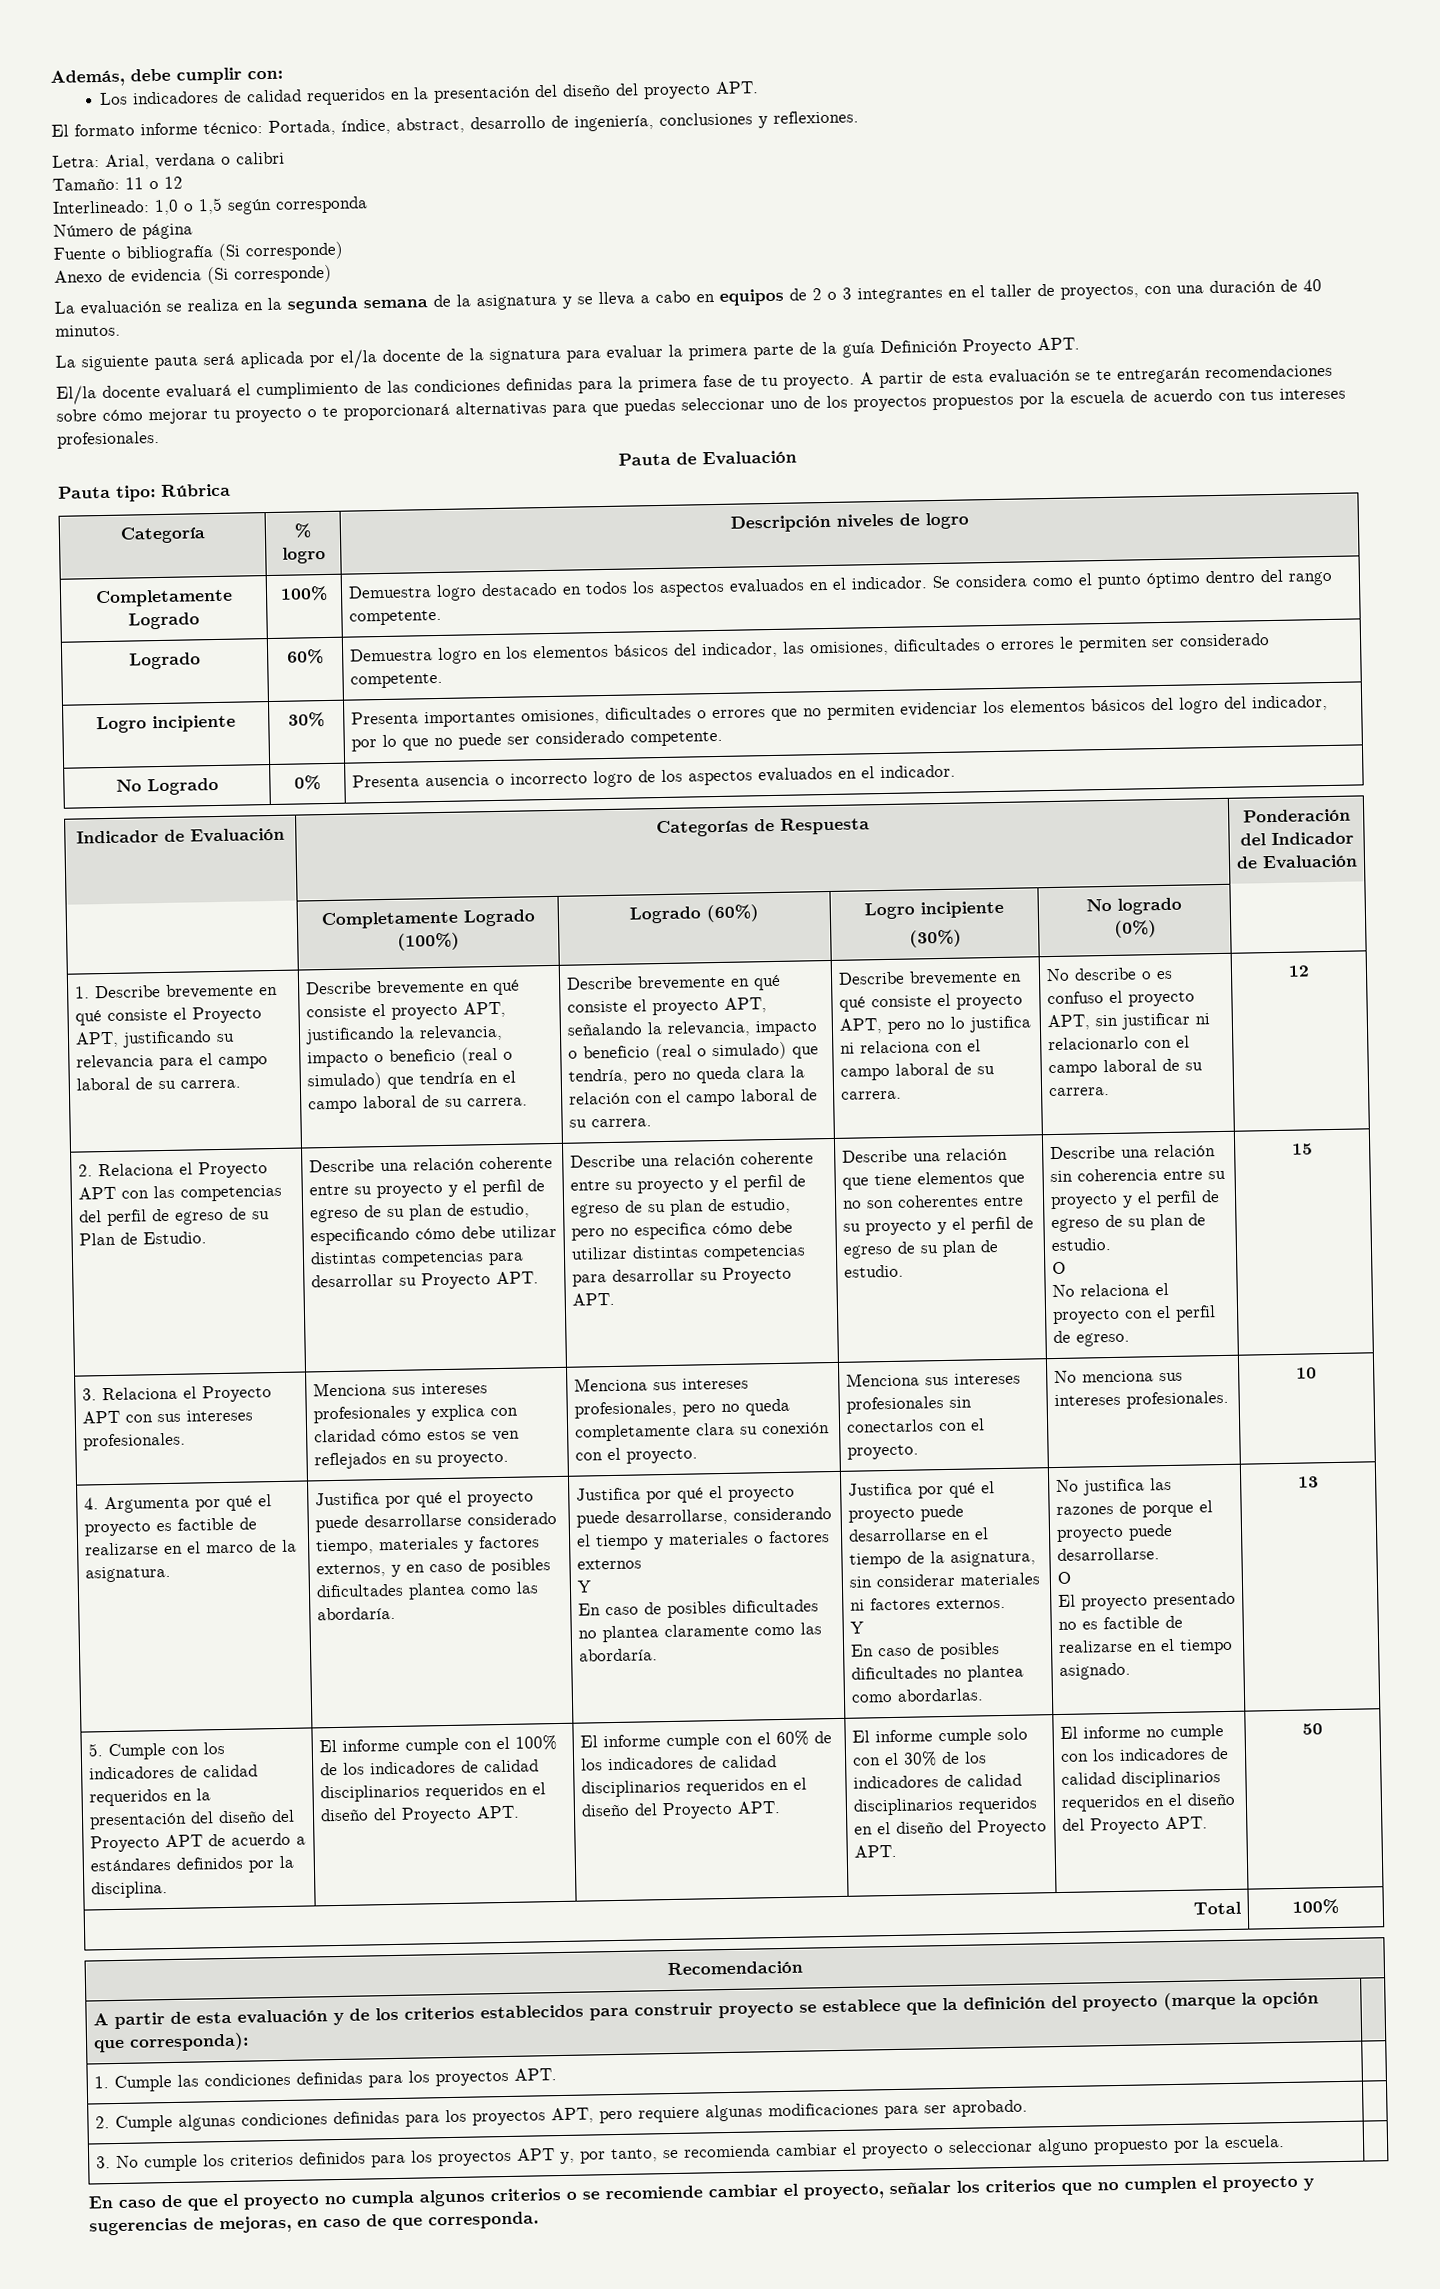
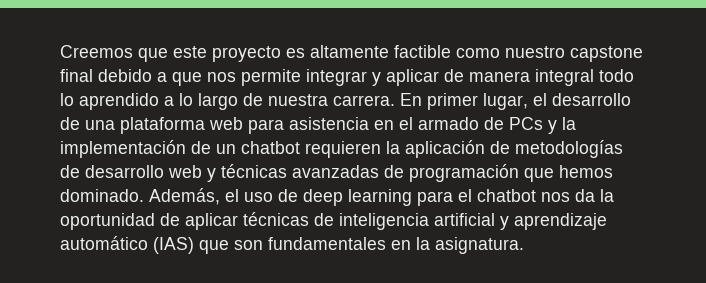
- Además, debe cumplir con:
- Los indicadores de calidad requeridos en la presentación del diseño del proyecto APT.
- El formato informe técnico: Portada, índice, abstract, desarrollo de ingeniería, conclusiones y reflexiones.
- Letra: Arial, verdana o calibri
- Tamaño: 11 o 12
- Interlineado: 1,0 o 1,5 según corresponda
- Número de página
- Fuente o bibliografía (Si corresponde)
- Anexo de evidencia (Si corresponde)
- La evaluación se realiza en la segunda semana de la asignatura y se lleva a cabo en equipos de 2 o 3 integrantes en el taller de proyectos, con una duración de 40 minutos.
- La siguiente pauta será aplicada por el/la docente de la signatura para evaluar la primera parte de la guía Definición Proyecto APT.
- El/la docente evaluará el cumplimiento de las condiciones definidas para la primera fase de tu proyecto. A partir de esta evaluación se te entregarán recomendaciones sobre cómo mejorar tu proyecto o te proporcionará alternativas para que puedas seleccionar uno de los proyectos propuestos por la escuela de acuerdo con tus intereses profesionales.
- Pauta de Evaluación
- Pauta tipo: Rúbrica
- Categoría | % logro | Descripción niveles de logro
- Completamente Logrado | 100% | Demuestra logro destacado en todos los aspectos evaluados en el indicador. Se considera como el punto óptimo dentro del rango competente.
- Logrado | 60% | Demuestra logro en los elementos básicos del indicador, las omisiones, dificultades o errores le permiten ser considerado competente.
- Logro incipiente | 30% | Presenta importantes omisiones, dificultades o errores que no permiten evidenciar los elementos básicos del logro del indicador, por lo que no puede ser considerado competente.
- No Logrado | 0% | Presenta ausencia o incorrecto logro de los aspectos evaluados en el indicador.
- Indicador de Evaluación | Categorías de Respuesta | Ponderación del Indicador de Evaluación
- | Completamente Logrado (100%) | Logrado (60%) | Logro incipiente
- (30%) | No logrado
- (0%) |
- 1. Describe brevemente en qué consiste el Proyecto APT, justificando su relevancia para el campo laboral de su carrera. | Describe brevemente en qué consiste el proyecto APT, justificando la relevancia, impacto o beneficio (real o simulado) que tendría en el campo laboral de su carrera. | Describe brevemente en qué consiste el proyecto APT, señalando la relevancia, impacto o beneficio (real o simulado) que tendría, pero no queda clara la relación con el campo laboral de su carrera. | Describe brevemente en qué consiste el proyecto APT, pero no lo justifica ni relaciona con el campo laboral de su carrera. | No describe o es confuso el proyecto APT, sin justificar ni relacionarlo con el campo laboral de su carrera. | 12
- 2. Relaciona el Proyecto APT con las competencias del perfil de egreso de su Plan de Estudio. | Describe una relación coherente entre su proyecto y el perfil de egreso de su plan de estudio, especificando cómo debe utilizar distintas competencias para desarrollar su Proyecto APT. | Describe una relación coherente entre su proyecto y el perfil de egreso de su plan de estudio, pero no especifica cómo debe utilizar distintas competencias para desarrollar su Proyecto APT. | Describe una relación que tiene elementos que no son coherentes entre su proyecto y el perfil de egreso de su plan de estudio. | Describe una relación sin coherencia entre su proyecto y el perfil de egreso de su plan de estudio.
- O
- No relaciona el proyecto con el perfil de egreso. | 15
- 3. Relaciona el Proyecto APT con sus intereses profesionales. | Menciona sus intereses profesionales y explica con claridad cómo estos se ven reflejados en su proyecto. | Menciona sus intereses profesionales, pero no queda completamente clara su conexión con el proyecto. | Menciona sus intereses profesionales sin conectarlos con el proyecto. | No menciona sus intereses profesionales. | 10
- 4. Argumenta por qué el proyecto es factible de realizarse en el marco de la asignatura. | Justifica por qué el proyecto puede desarrollarse considerado tiempo, materiales y factores externos, y en caso de posibles dificultades plantea como las abordaría. | Justifica por qué el proyecto puede desarrollarse, considerando el tiempo y materiales o factores externos
- Y
- En caso de posibles dificultades no plantea claramente como las abordaría. | Justifica por qué el proyecto puede desarrollarse en el tiempo de la asignatura, sin considerar materiales ni factores externos.
- Y
- En caso de posibles dificultades no plantea como abordarlas. | No justifica las razones de porque el proyecto puede desarrollarse.
- O
- El proyecto presentado no es factible de realizarse en el tiempo asignado. | 13
- 5. Cumple con los indicadores de calidad requeridos en la presentación del diseño del Proyecto APT de acuerdo a estándares definidos por la disciplina. | El informe cumple con el 100% de los indicadores de calidad disciplinarios requeridos en el diseño del Proyecto APT. | El informe cumple con el 60% de los indicadores de calidad disciplinarios requeridos en el diseño del Proyecto APT. | El informe cumple solo con el 30% de los indicadores de calidad disciplinarios requeridos en el diseño del Proyecto APT. | El informe no cumple con los indicadores de calidad disciplinarios requeridos en el diseño del Proyecto APT. | 50
- Total | 100%
- Recomendación
- A partir de esta evaluación y de los criterios establecidos para construir proyecto se establece que la definición del proyecto (marque la opción que corresponda): |
- 1. Cumple las condiciones definidas para los proyectos APT. |
- 2. Cumple algunas condiciones definidas para los proyectos APT, pero requiere algunas modificaciones para ser aprobado. |
- 3. No cumple los criterios definidos para los proyectos APT y, por tanto, se recomienda cambiar el proyecto o seleccionar alguno propuesto por la escuela. |
- En caso de que el proyecto no cumpla algunos criterios o se recomiende cambiar el proyecto, señalar los criterios que no cumplen el proyecto y sugerencias de mejoras, en caso de que corresponda.
+ Creemos que este proyecto es altamente factible como nuestro capstone final debido a que nos permite integrar y aplicar de manera integral todo lo aprendido a lo largo de nuestra carrera. En primer lugar, el desarrollo de una plataforma web para asistencia en el armado de PCs y la implementación de un chatbot requieren la aplicación de metodologías de desarrollo web y técnicas avanzadas de programación que hemos dominado. Además, el uso de deep learning para el chatbot nos da la oportunidad de aplicar técnicas de inteligencia artificial y aprendizaje automático (IAS) que son fundamentales en la asignatura.

